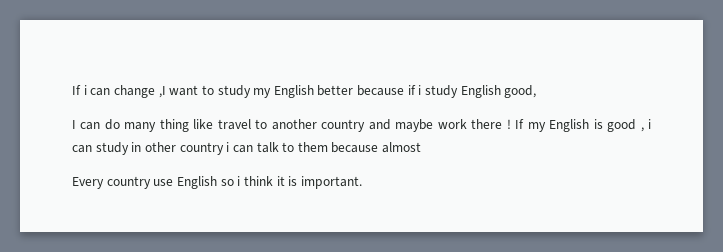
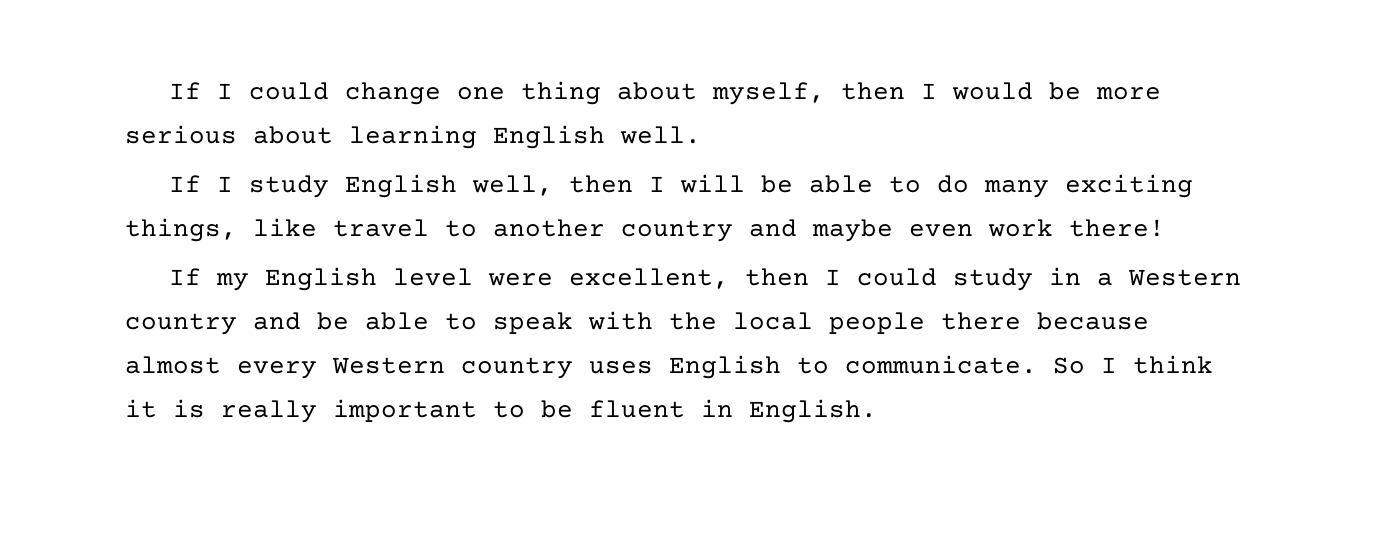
- If i can change ,I want to study my English better because if i study English good,
- I can do many thing like travel to another country and maybe work there ! If my English is good , i can study in other country i can talk to them because almost
- Every country use English so i think it is important.
+ If I could change one thing about myself, then I would be more serious about learning English well.
+ If I study English well, then I will be able to do many exciting things, like travel to another country and maybe even work there!
+ If my English level were excellent, then I could study in a Western country and be able to speak with the local people there because almost every Western country uses English to communicate. So I think it is really important to be fluent in English.

